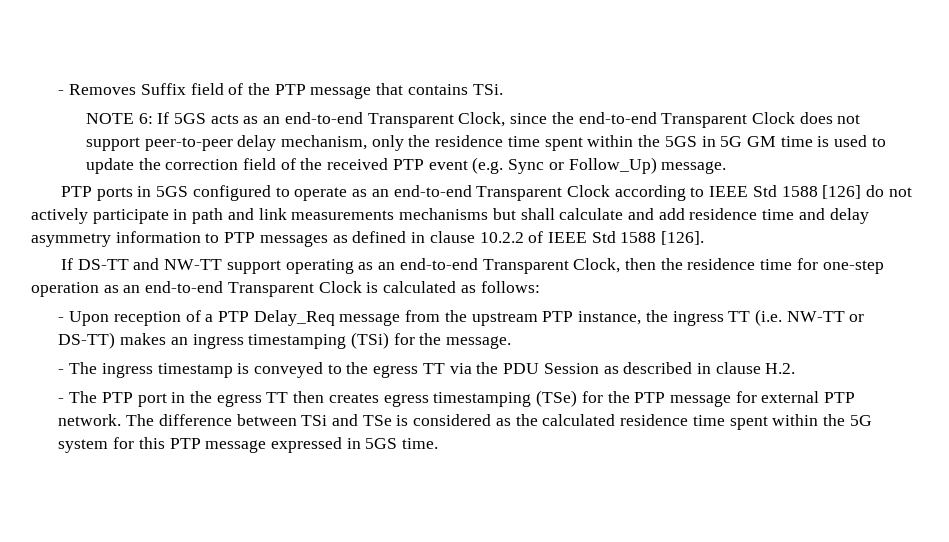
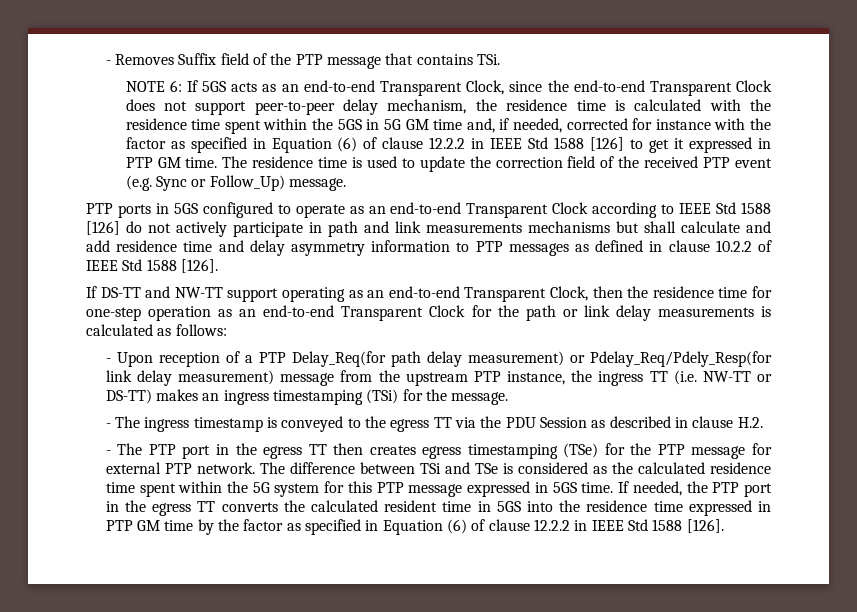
- NOTE 6: If 5GS acts as an end-to-end Transparent Clock, since the end-to-end Transparent Clock does not support peer-to-peer delay mechanism, only the residence time spent within the 5GS in 5G GM time is used to update the correction field of the received PTP event (e.g. Sync or Follow_Up) message.
+ NOTE 6: If 5GS acts as an end-to-end Transparent Clock, since the end-to-end Transparent Clock does not support peer-to-peer delay mechanism, the residence time is calculated with the residence time spent within the 5GS in 5G GM time and, if needed, corrected for instance with the factor as specified in Equation (6) of clause 12.2.2 in IEEE Std 1588 [126] to get it expressed in PTP GM time. The residence time is used to update the correction field of the received PTP event (e.g. Sync or Follow_Up) message.
- If DS-TT and NW-TT support operating as an end-to-end Transparent Clock, then the residence time for one-step operation as an end-to-end Transparent Clock is calculated as follows:
+ If DS-TT and NW-TT support operating as an end-to-end Transparent Clock, then the residence time for one-step operation as an end-to-end Transparent Clock for the path or link delay measurements is calculated as follows:
- - Upon reception of a PTP Delay_Req message from the upstream PTP instance, the ingress TT (i.e. NW-TT or DS-TT) makes an ingress timestamping (TSi) for the message.
+ - Upon reception of a PTP Delay_Req(for path delay measurement) or Pdelay_Req/Pdely_Resp(for link delay measurement) message from the upstream PTP instance, the ingress TT (i.e. NW-TT or DS-TT) makes an ingress timestamping (TSi) for the message.
+ If needed, the PTP port in the egress TT converts the calculated resident time in 5GS into the residence time expressed in PTP GM time by the factor as specified in Equation (6) of clause 12.2.2 in IEEE Std 1588 [126].

